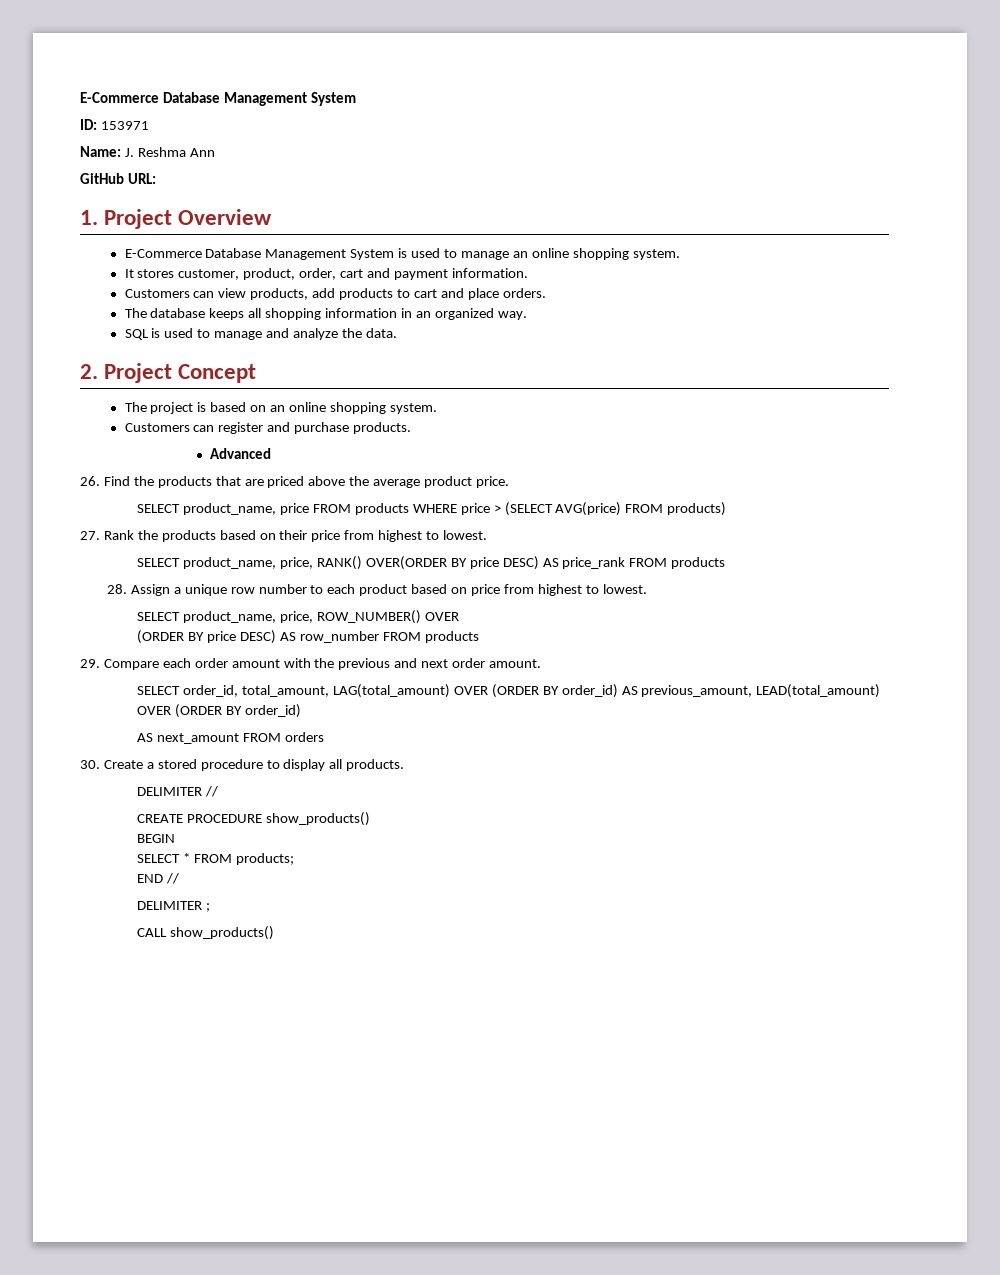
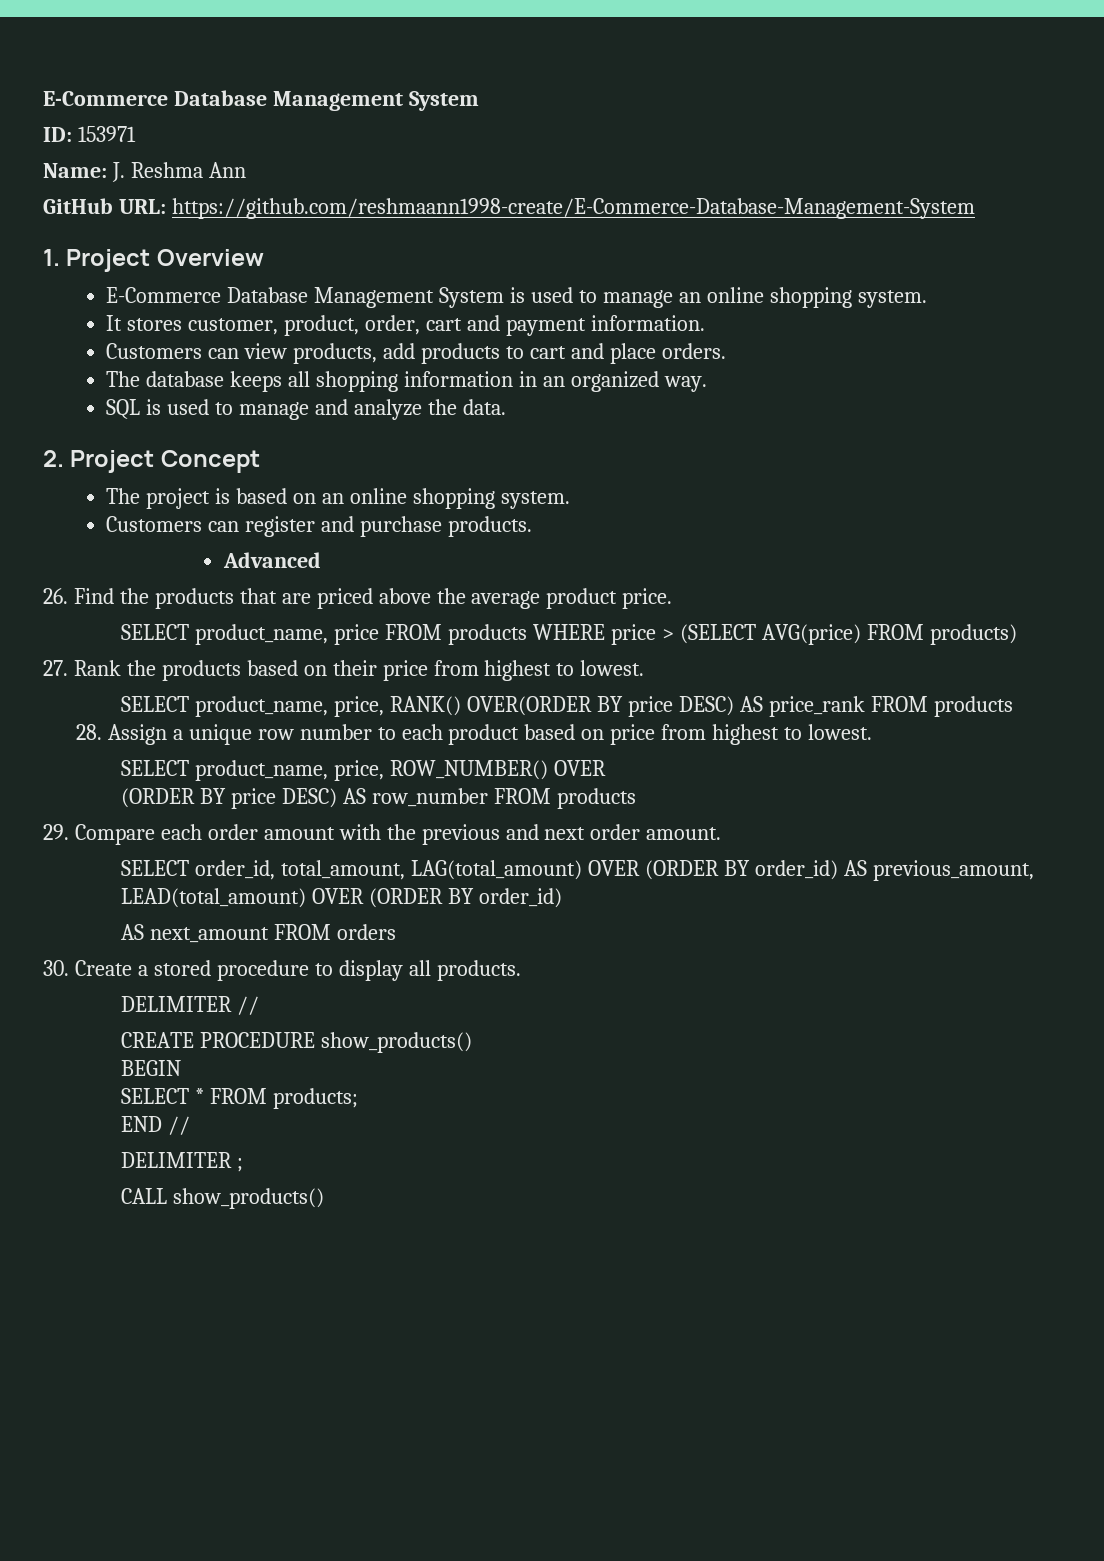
- GitHub URL:
+ GitHub URL: https://github.com/reshmaann1998-create/E-Commerce-Database-Management-System

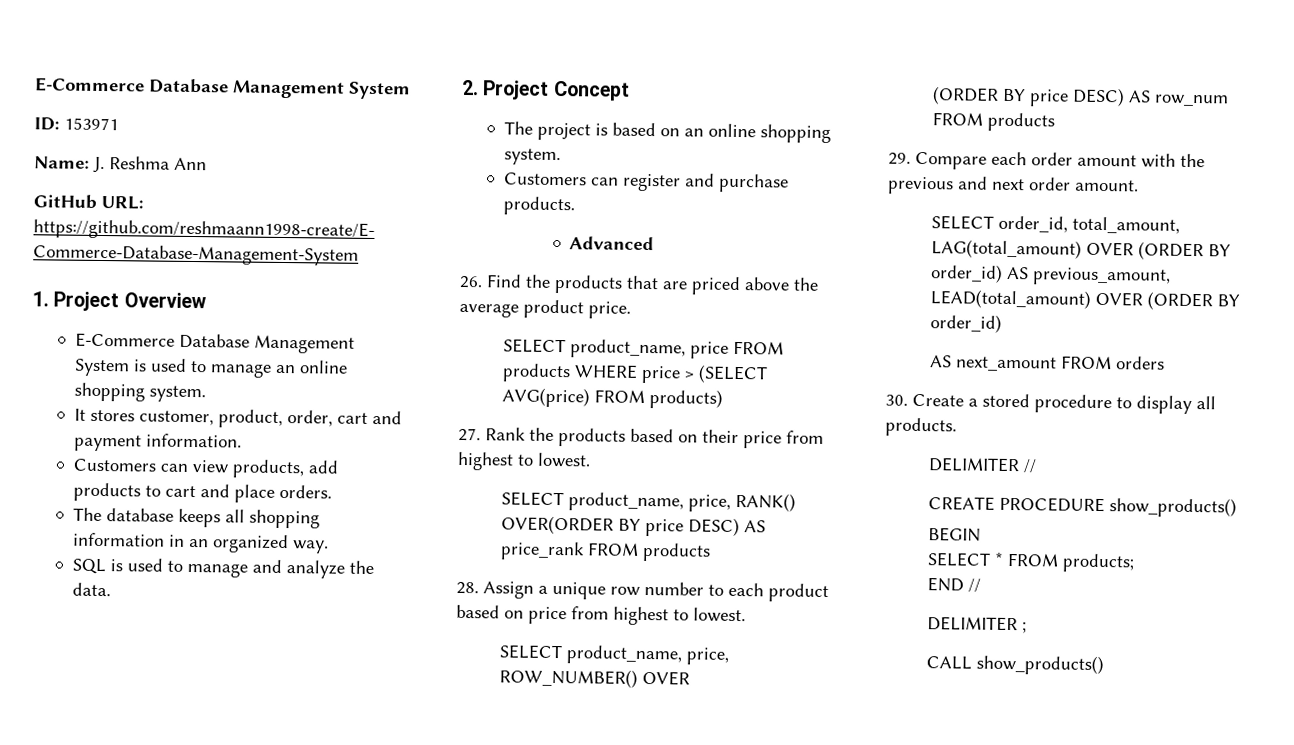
- (ORDER BY price DESC) AS row_number FROM products
+ (ORDER BY price DESC) AS row_num FROM products

